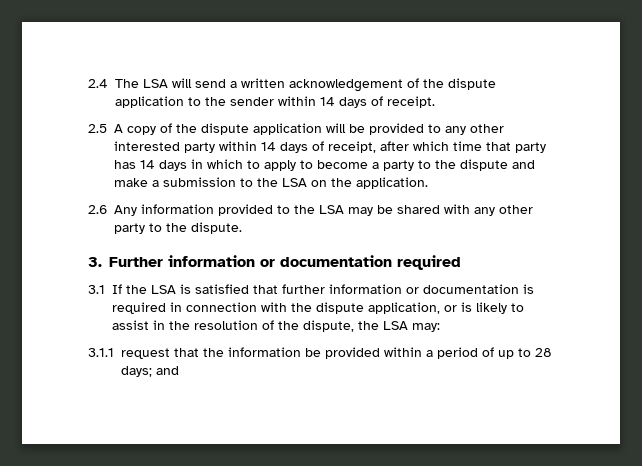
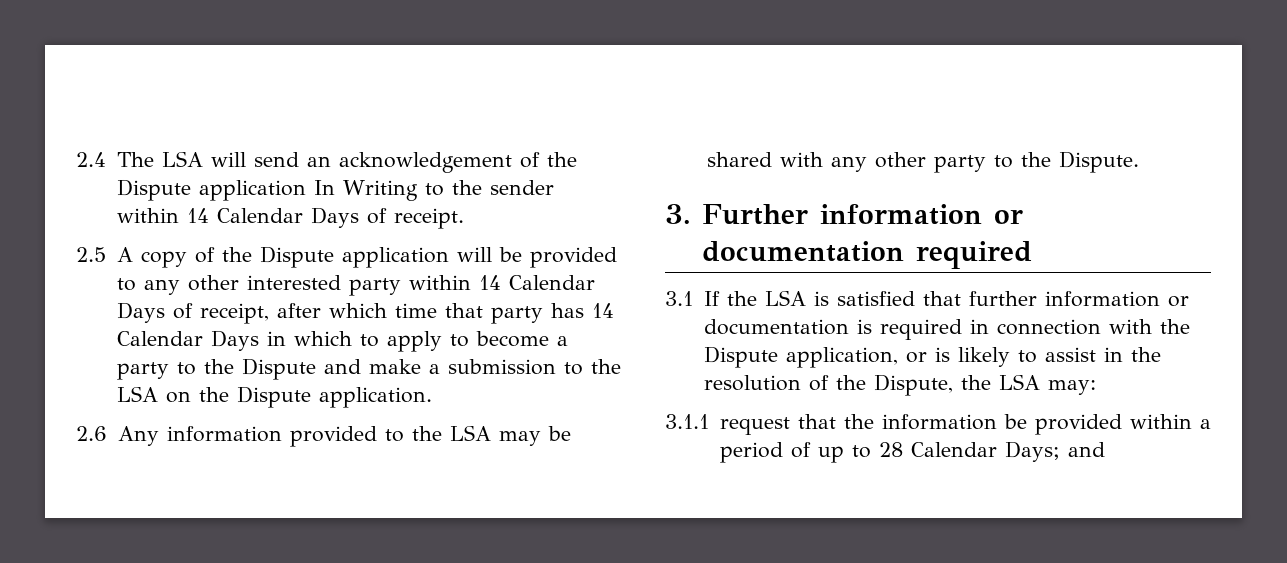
- 2.4 The LSA will send a written acknowledgement of the dispute application to the sender within 14 days of receipt.
+ 2.4 The LSA will send an acknowledgement of the Dispute application In Writing to the sender within 14 Calendar Days of receipt.
- 2.5 A copy of the dispute application will be provided to any other interested party within 14 days of receipt, after which time that party has 14 days in which to apply to become a party to the dispute and make a submission to the LSA on the application.
+ 2.5 A copy of the Dispute application will be provided to any other interested party within 14 Calendar Days of receipt, after which time that party has 14 Calendar Days in which to apply to become a party to the Dispute and make a submission to the LSA on the Dispute application.
- 2.6 Any information provided to the LSA may be shared with any other party to the dispute.
+ 2.6 Any information provided to the LSA may be shared with any other party to the Dispute.
- 3.1 If the LSA is satisfied that further information or documentation is required in connection with the dispute application, or is likely to assist in the resolution of the dispute, the LSA may:
+ 3.1 If the LSA is satisfied that further information or documentation is required in connection with the Dispute application, or is likely to assist in the resolution of the Dispute, the LSA may:
- 3.1.1 request that the information be provided within a period of up to 28 days; and
+ 3.1.1 request that the information be provided within a period of up to 28 Calendar Days; and

